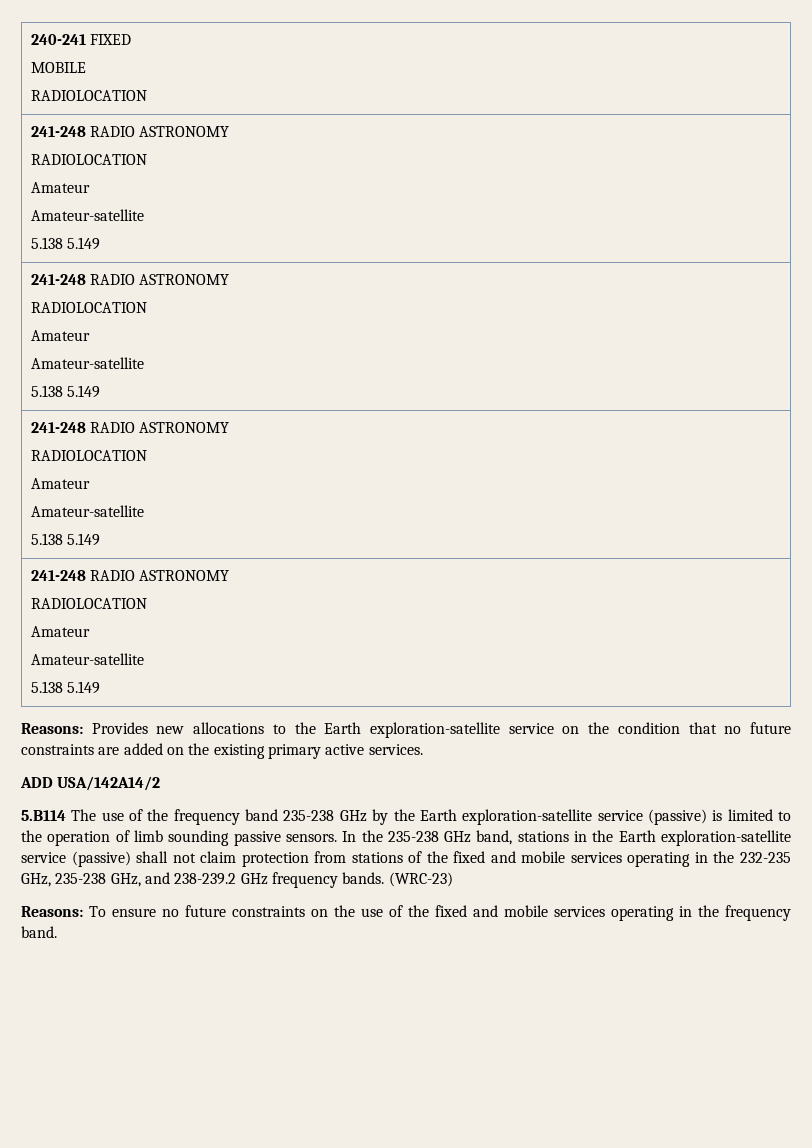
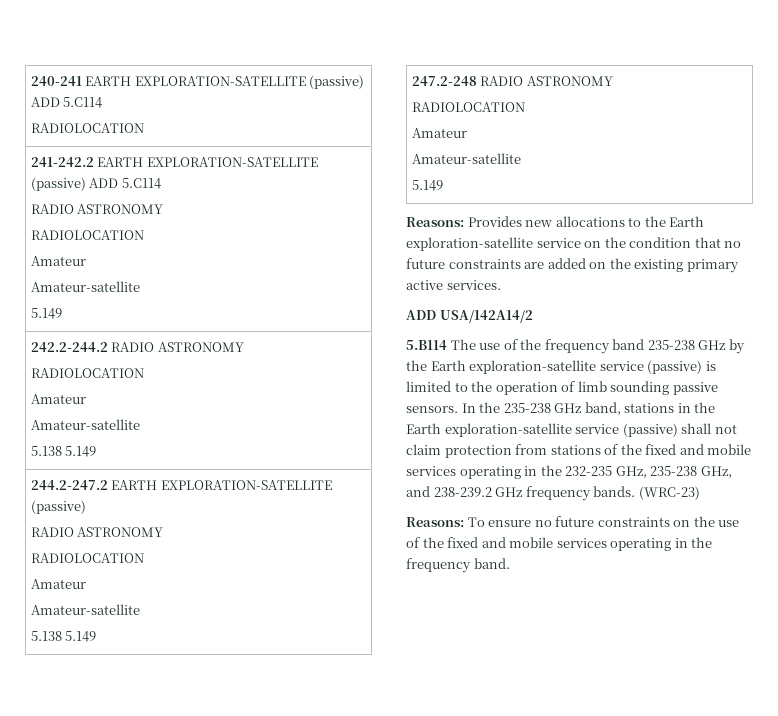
- 240-241 FIXED
- MOBILE
+ 240-241 EARTH EXPLORATION-SATELLITE (passive) ADD 5.C114
  RADIOLOCATION
- 241-248 RADIO ASTRONOMY
+ 241-242.2 EARTH EXPLORATION-SATELLITE (passive) ADD 5.C114
+ RADIO ASTRONOMY
+ RADIOLOCATION
+ Amateur
+ Amateur-satellite
+ 5.149
+ 242.2-244.2 RADIO ASTRONOMY
  RADIOLOCATION
  Amateur
  Amateur-satellite
  5.138 5.149
- 241-248 RADIO ASTRONOMY
+ 244.2-247.2 EARTH EXPLORATION-SATELLITE (passive)
+ RADIO ASTRONOMY
  RADIOLOCATION
  Amateur
  Amateur-satellite
  5.138 5.149
- 241-248 RADIO ASTRONOMY
+ 247.2-248 RADIO ASTRONOMY
  RADIOLOCATION
  Amateur
  Amateur-satellite
- 5.138 5.149
- 241-248 RADIO ASTRONOMY
- RADIOLOCATION
- Amateur
- Amateur-satellite
- 5.138 5.149
+ 5.149

